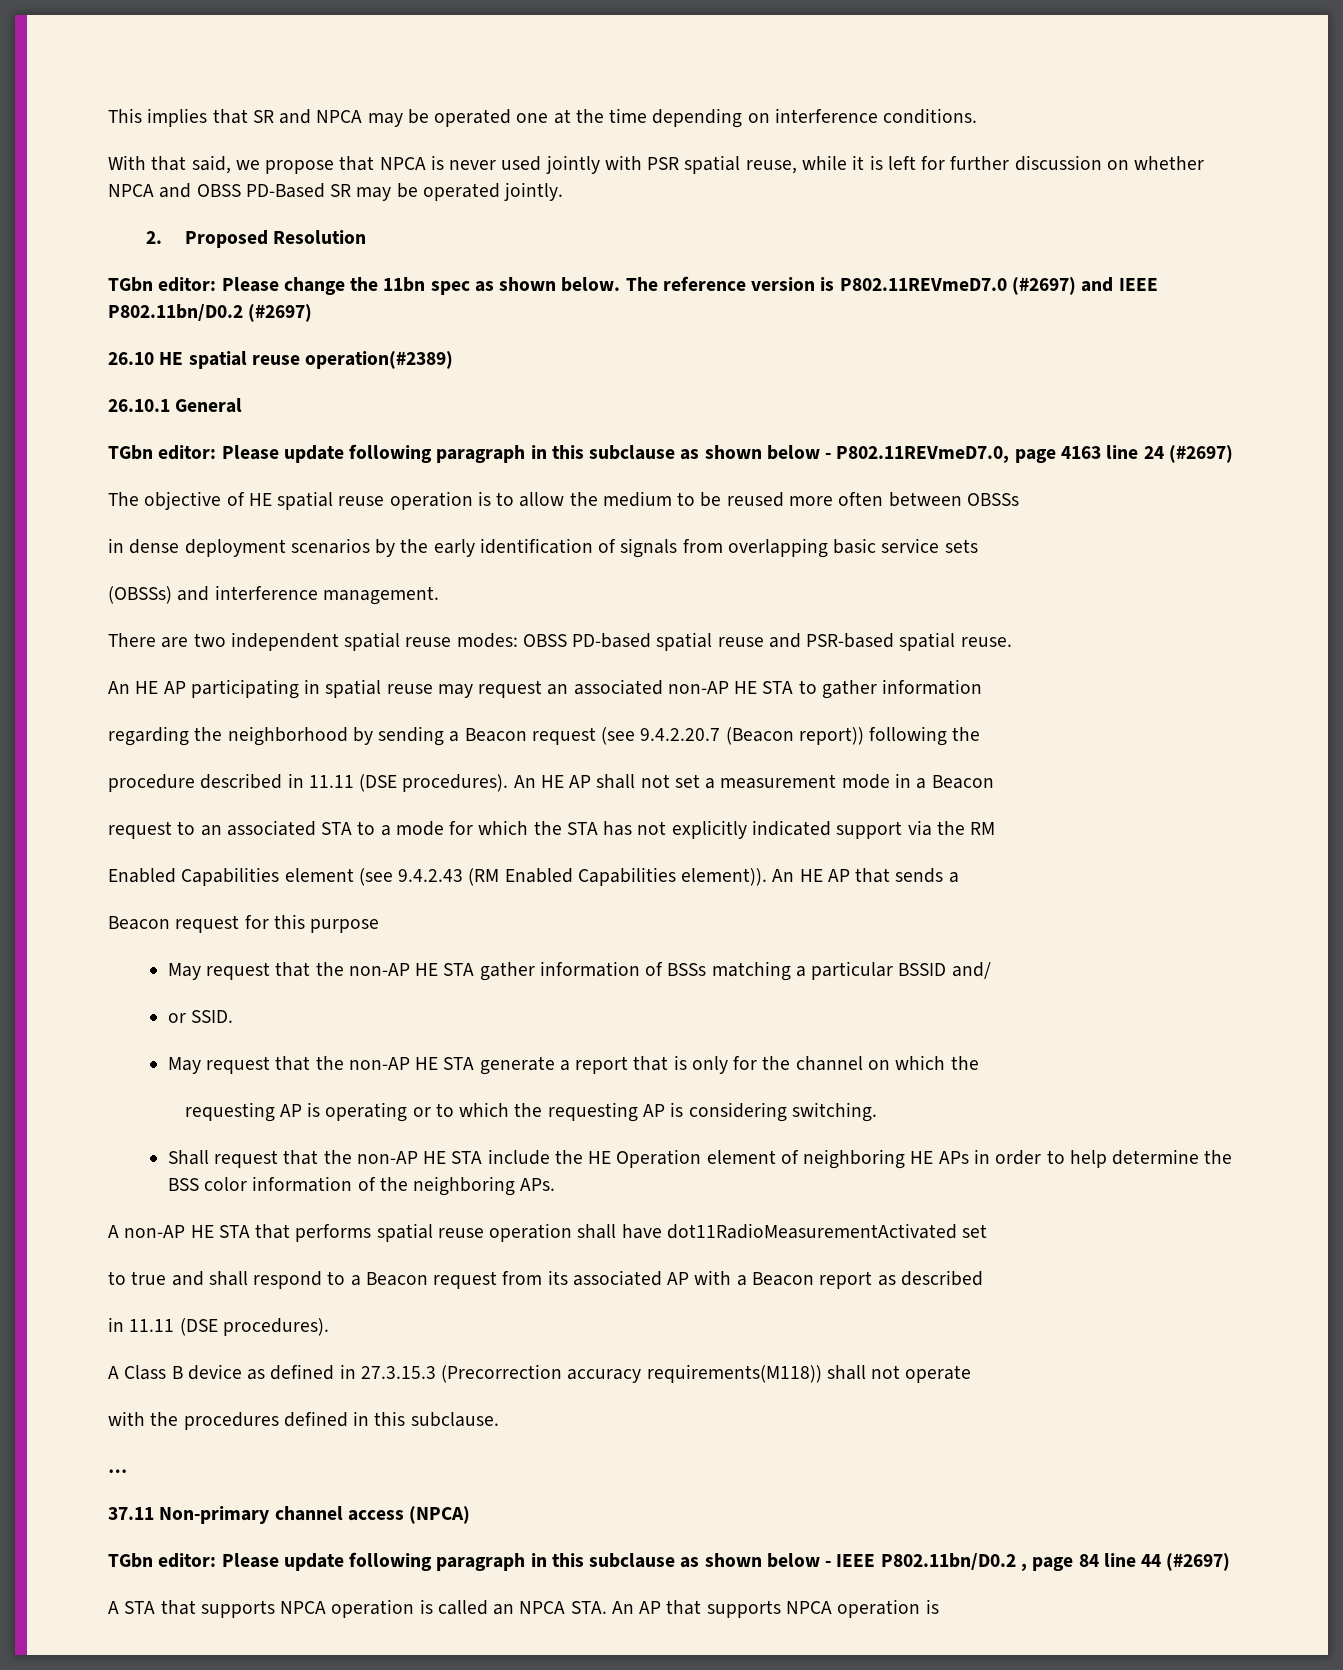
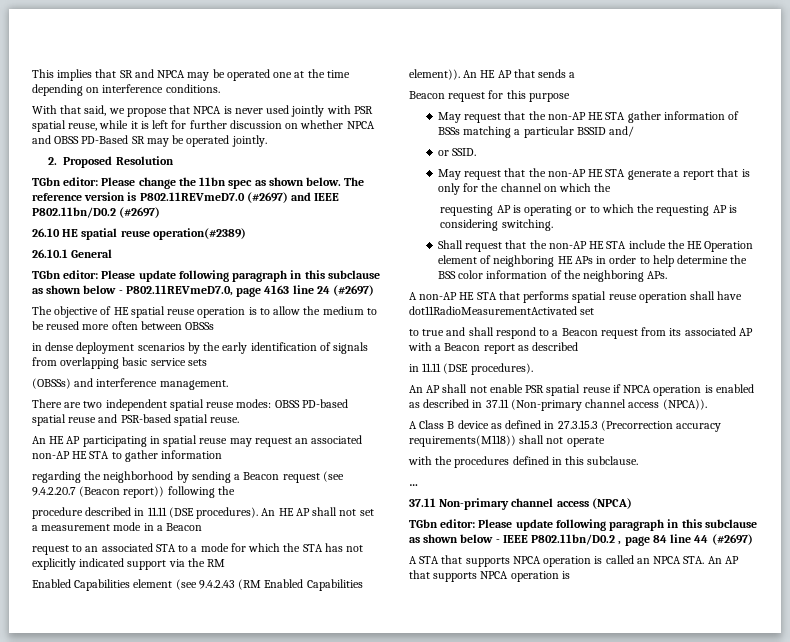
+ An AP shall not enable PSR spatial reuse if NPCA operation is enabled as described in 37.11 (Non-primary channel access (NPCA)).

